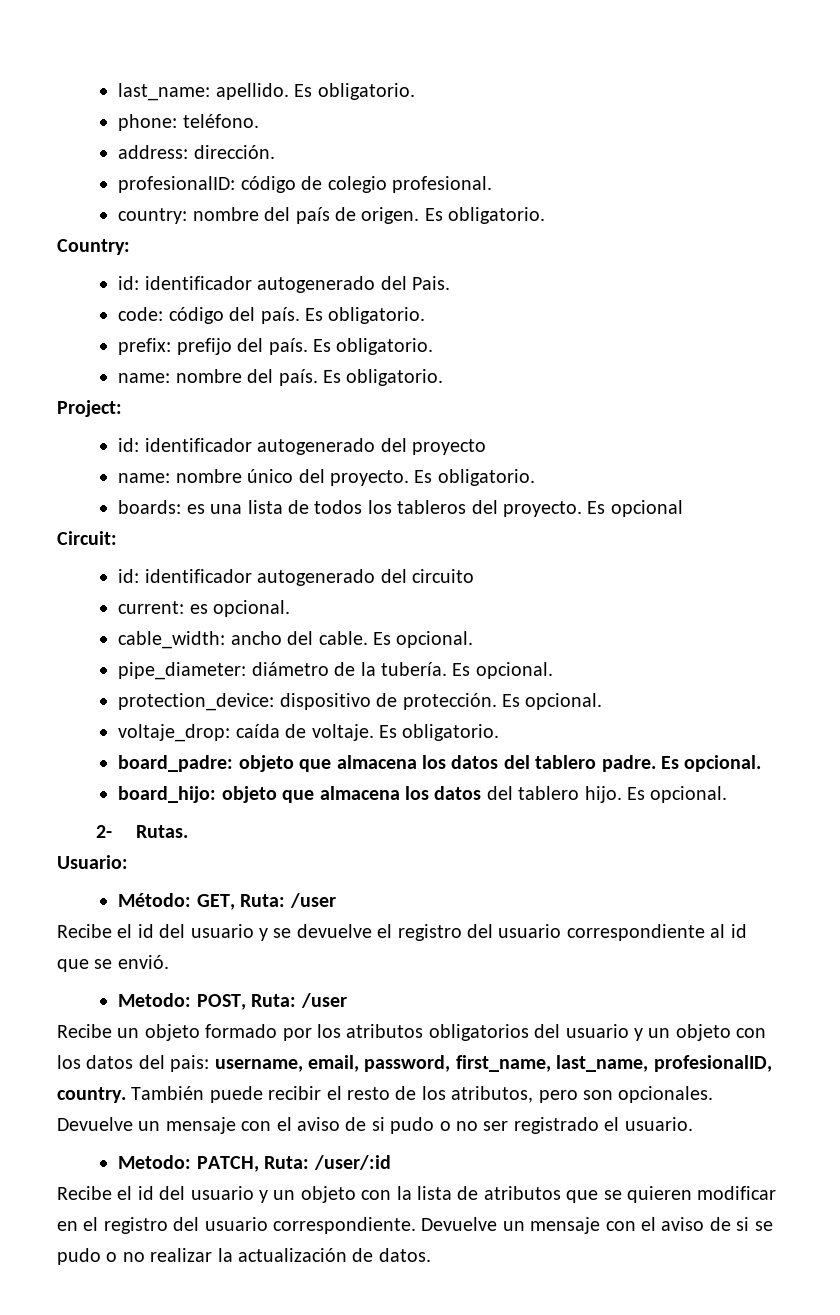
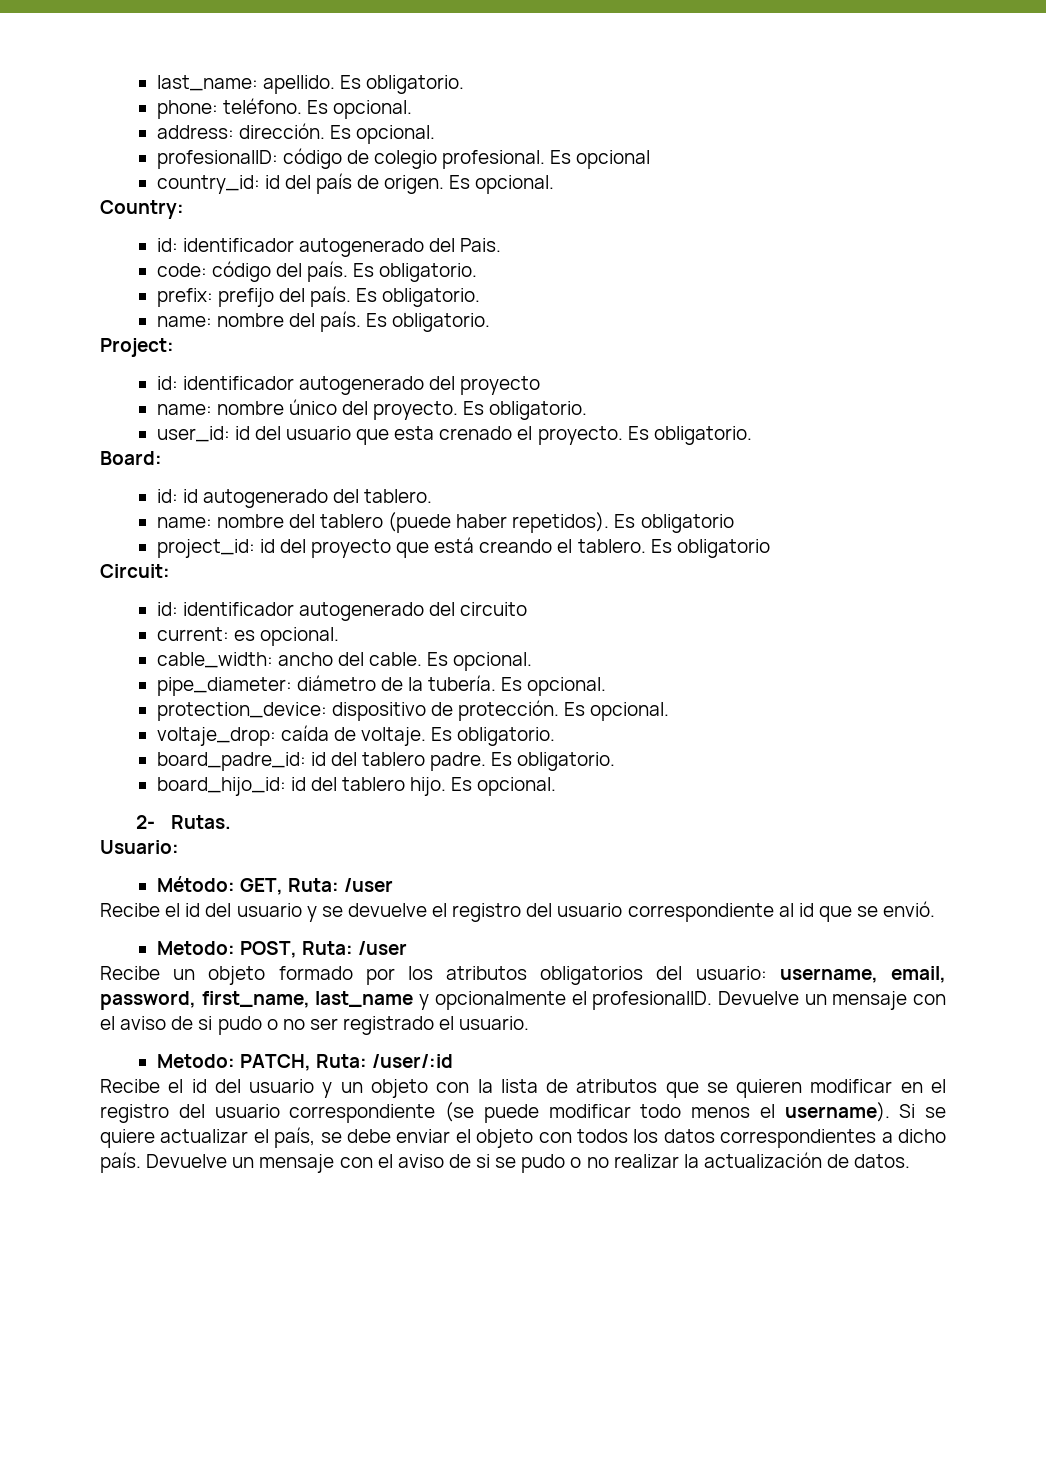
- phone: teléfono.
+ phone: teléfono. Es opcional.
- address: dirección.
+ address: dirección. Es opcional.
- profesionalID: código de colegio profesional.
- country: nombre del país de origen. Es obligatorio.
+ profesionalID: código de colegio profesional. Es opcional
+ country_id: id del país de origen. Es opcional.
- boards: es una lista de todos los tableros del proyecto. Es opcional
+ user_id: id del usuario que esta crenado el proyecto. Es obligatorio.
+ Board:
+ id: id autogenerado del tablero.
+ name: nombre del tablero (puede haber repetidos). Es obligatorio
+ project_id: id del proyecto que está creando el tablero. Es obligatorio
- board_padre: objeto que almacena los datos del tablero padre. Es opcional.
- board_hijo: objeto que almacena los datos del tablero hijo.
+ board_padre_id: id del tablero padre. Es obligatorio.
+ board_hijo_id: id del tablero hijo.
- Recibe un objeto formado por los atributos obligatorios del usuario y un objeto con los datos del pais: username, email, password, first_name, last_name, profesionalID, country. También puede recibir el resto de los atributos, pero son opcionales.
+ Recibe un objeto formado por los atributos obligatorios del usuario: username, email, password, first_name, last_name y opcionalmente el profesionalID.
- Recibe el id del usuario y un objeto con la lista de atributos que se quieren modificar en el registro del usuario correspondiente.
+ Recibe el id del usuario y un objeto con la lista de atributos que se quieren modificar en el registro del usuario correspondiente (se puede modificar todo menos el username). Si se quiere actualizar el país, se debe enviar el objeto con todos los datos correspondientes a dicho país.

